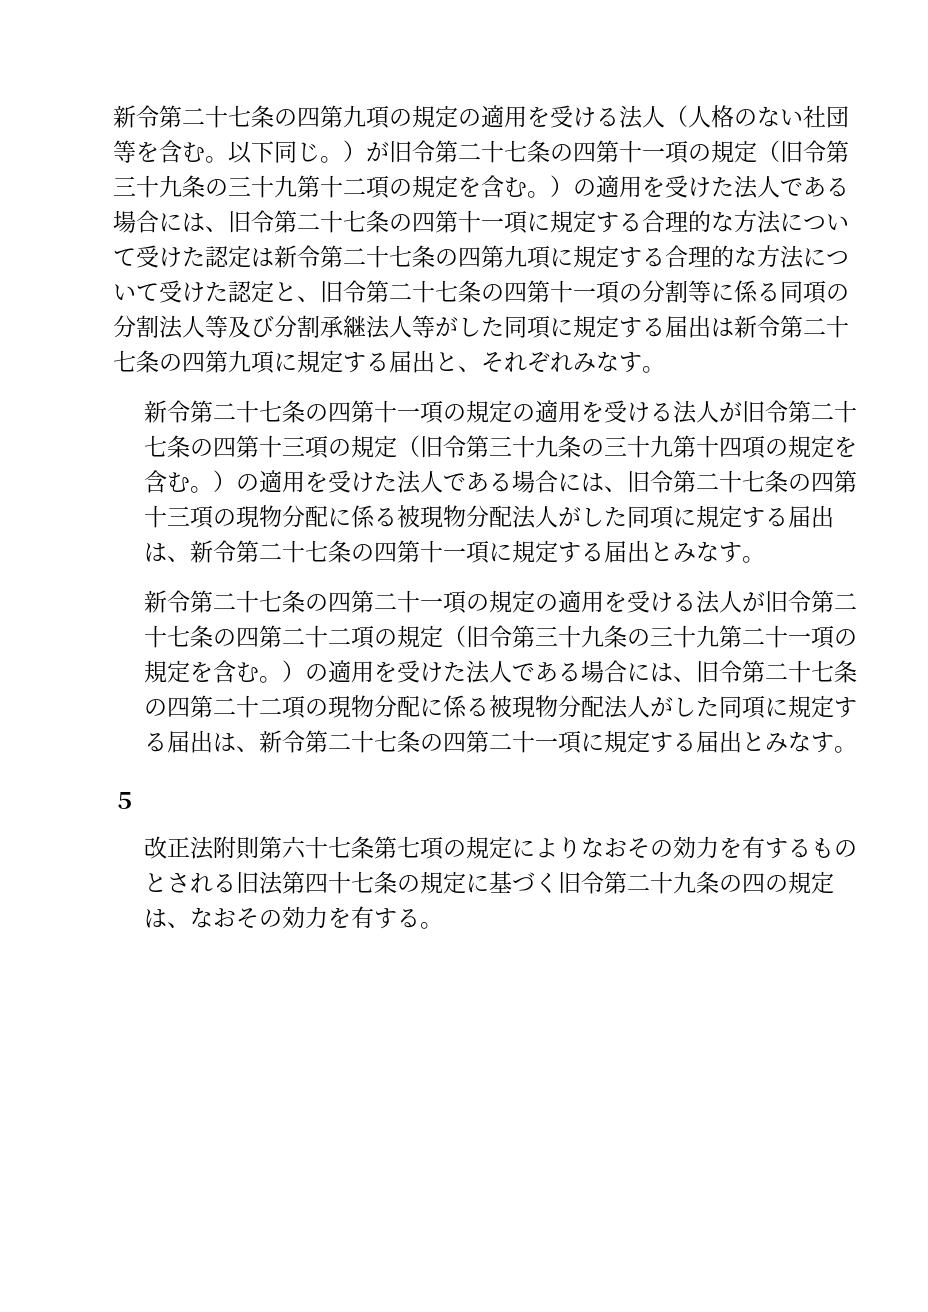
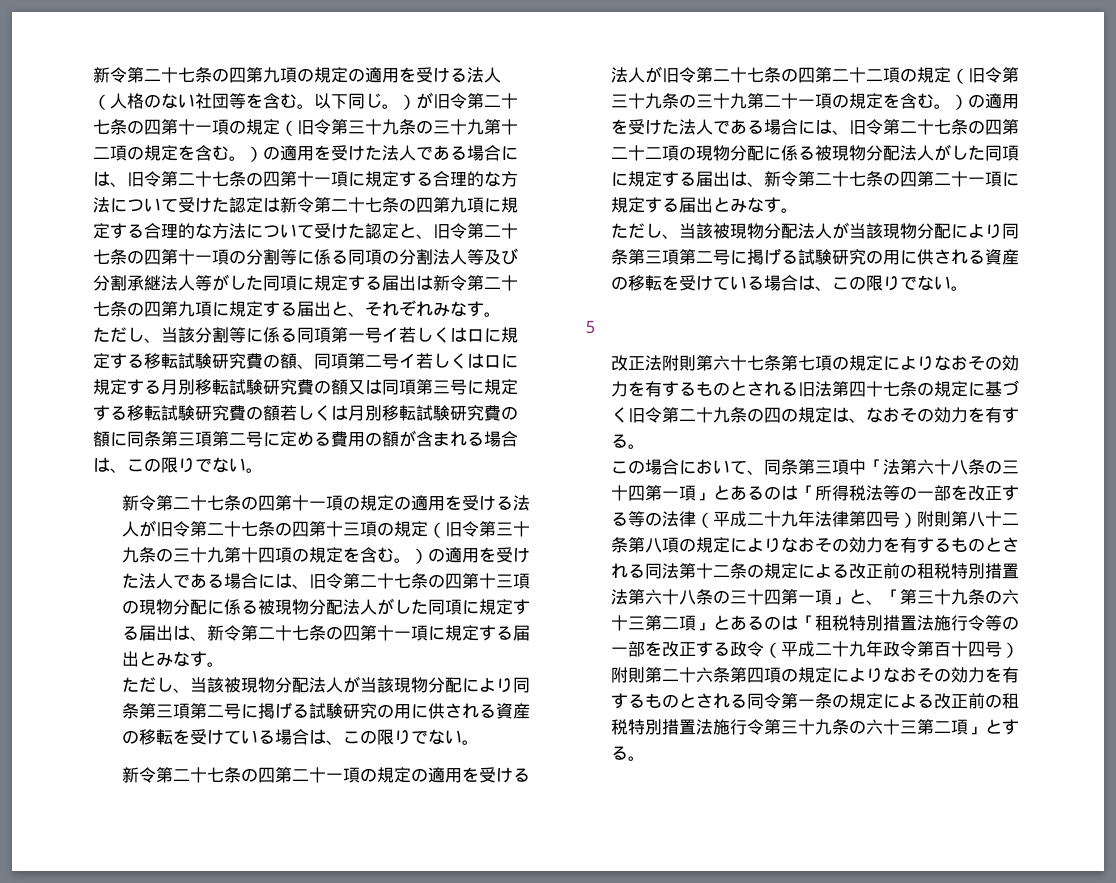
+ ただし、当該分割等に係る同項第一号イ若しくはロに規定する移転試験研究費の額、同項第二号イ若しくはロに規定する月別移転試験研究費の額又は同項第三号に規定する移転試験研究費の額若しくは月別移転試験研究費の額に同条第三項第二号に定める費用の額が含まれる場合は、この限りでない。
  新令第二十七条の四第十一項の規定の適用を受ける法人が旧令第二十七条の四第十三項の規定（旧令第三十九条の三十九第十四項の規定を含む。）の適用を受けた法人である場合には、旧令第二十七条の四第十三項の現物分配に係る被現物分配法人がした同項に規定する届出は、新令第二十七条の四第十一項に規定する届出とみなす。
+ ただし、当該被現物分配法人が当該現物分配により同条第三項第二号に掲げる試験研究の用に供される資産の移転を受けている場合は、この限りでない。
  新令第二十七条の四第二十一項の規定の適用を受ける法人が旧令第二十七条の四第二十二項の規定（旧令第三十九条の三十九第二十一項の規定を含む。）の適用を受けた法人である場合には、旧令第二十七条の四第二十二項の現物分配に係る被現物分配法人がした同項に規定する届出は、新令第二十七条の四第二十一項に規定する届出とみなす。
+ ただし、当該被現物分配法人が当該現物分配により同条第三項第二号に掲げる試験研究の用に供される資産の移転を受けている場合は、この限りでない。
+ この場合において、同条第三項中「法第六十八条の三十四第一項」とあるのは「所得税法等の一部を改正する等の法律（平成二十九年法律第四号）附則第八十二条第八項の規定によりなおその効力を有するものとされる同法第十二条の規定による改正前の租税特別措置法第六十八条の三十四第一項」と、「第三十九条の六十三第二項」とあるのは「租税特別措置法施行令等の一部を改正する政令（平成二十九年政令第百十四号）附則第二十六条第四項の規定によりなおその効力を有するものとされる同令第一条の規定による改正前の租税特別措置法施行令第三十九条の六十三第二項」とする。

